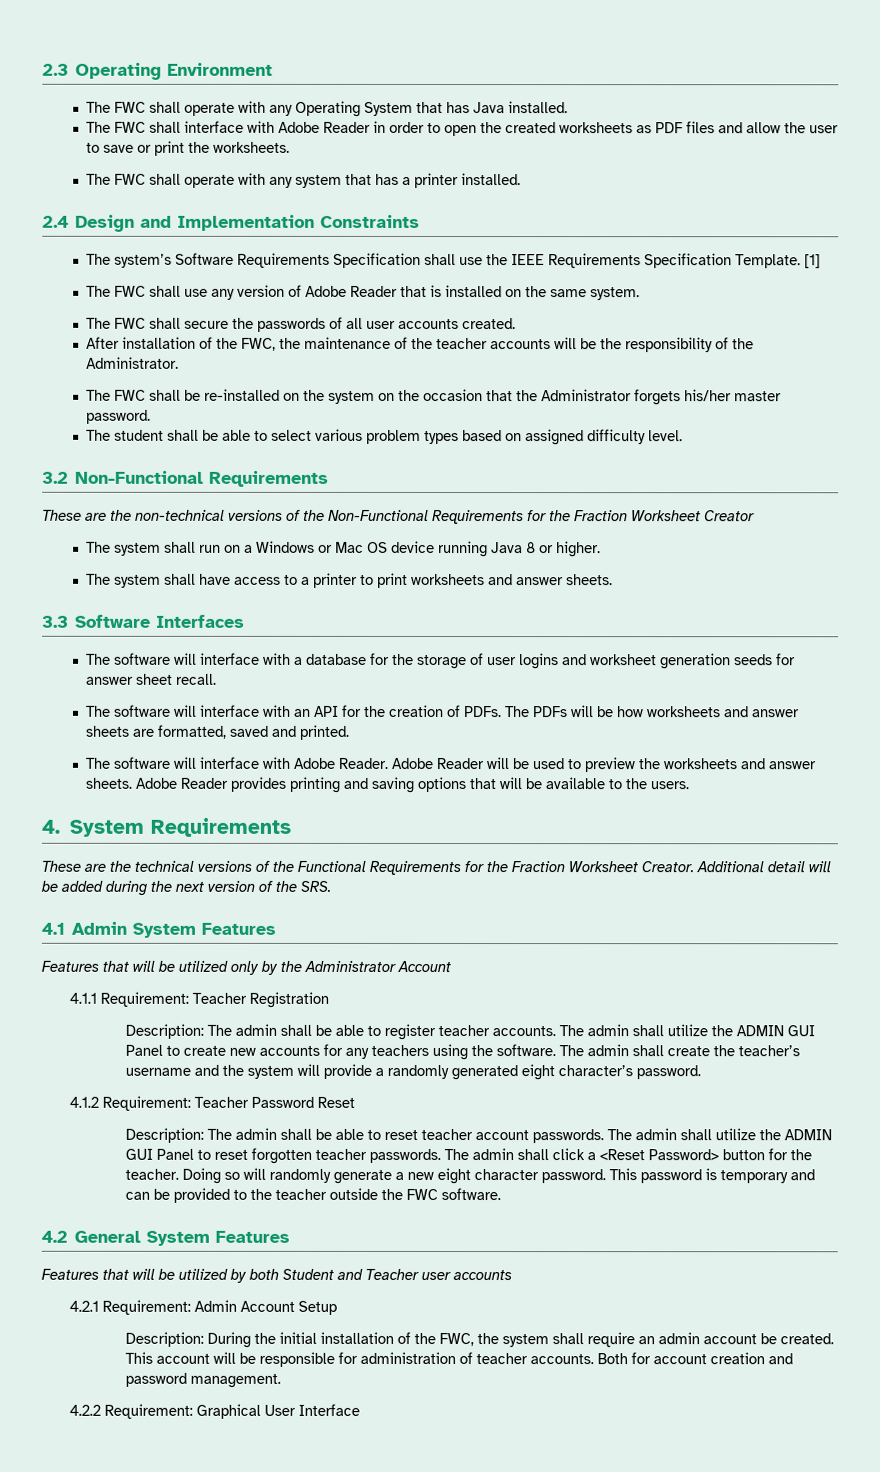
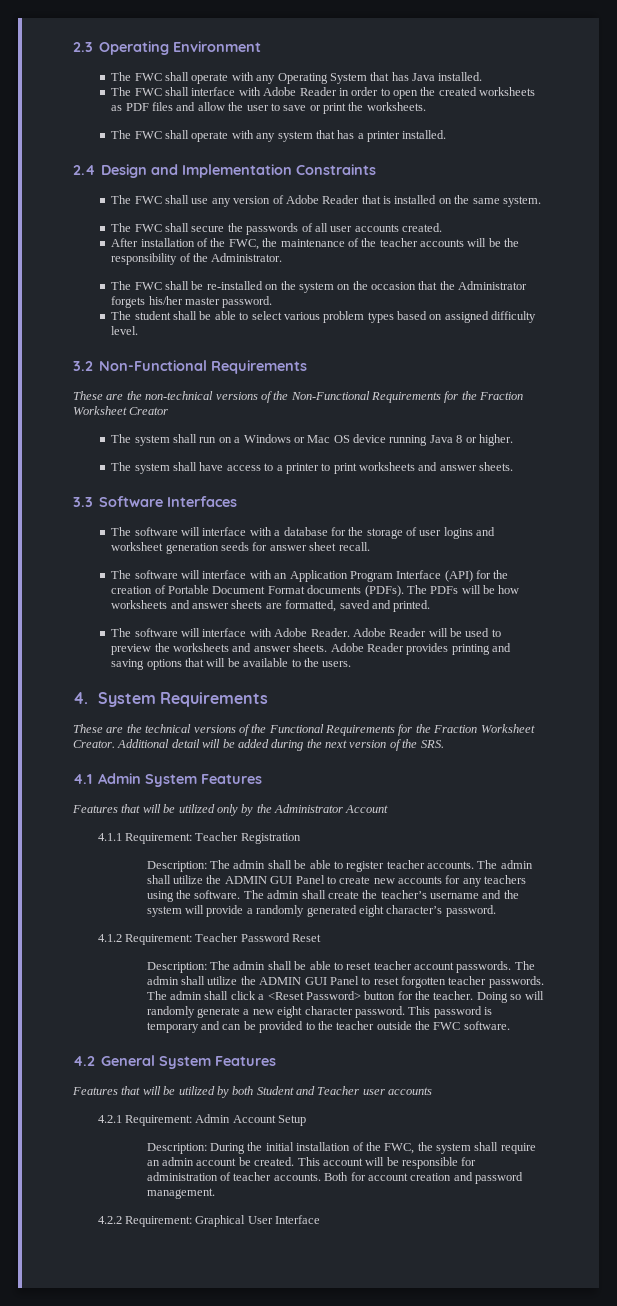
- The system’s Software Requirements Specification shall use the IEEE Requirements Specification Template. [1]
- The software will interface with an API for the creation of PDFs.
+ The software will interface with an Application Program Interface (API) for the creation of Portable Document Format documents (PDFs).

